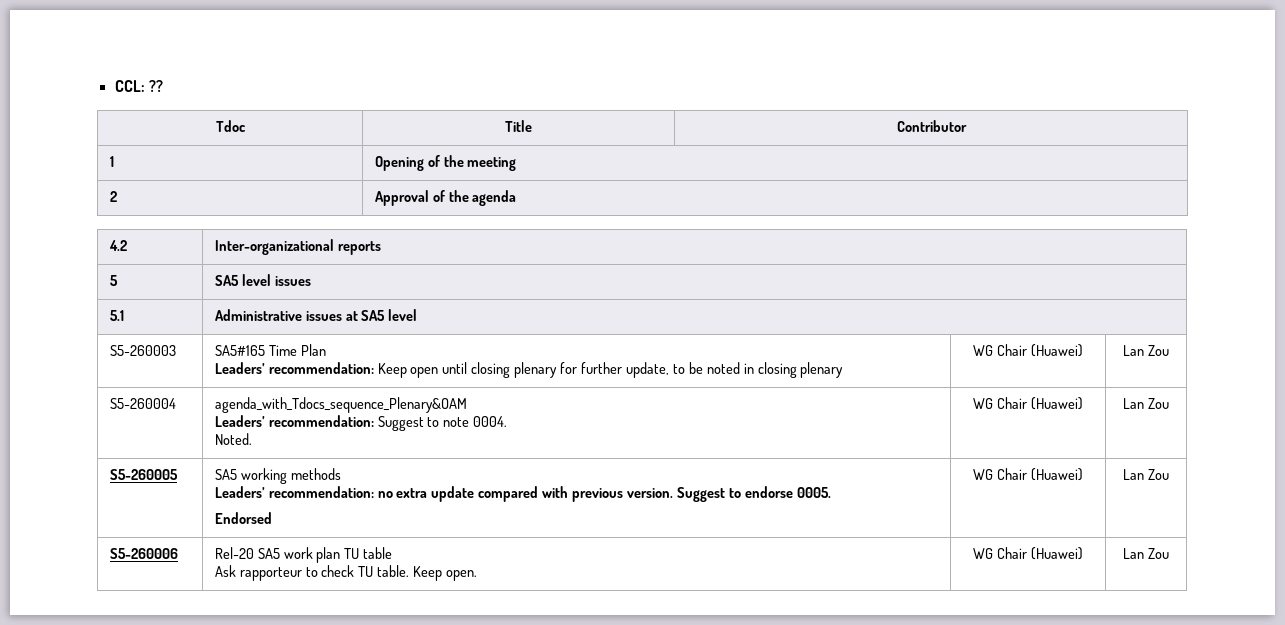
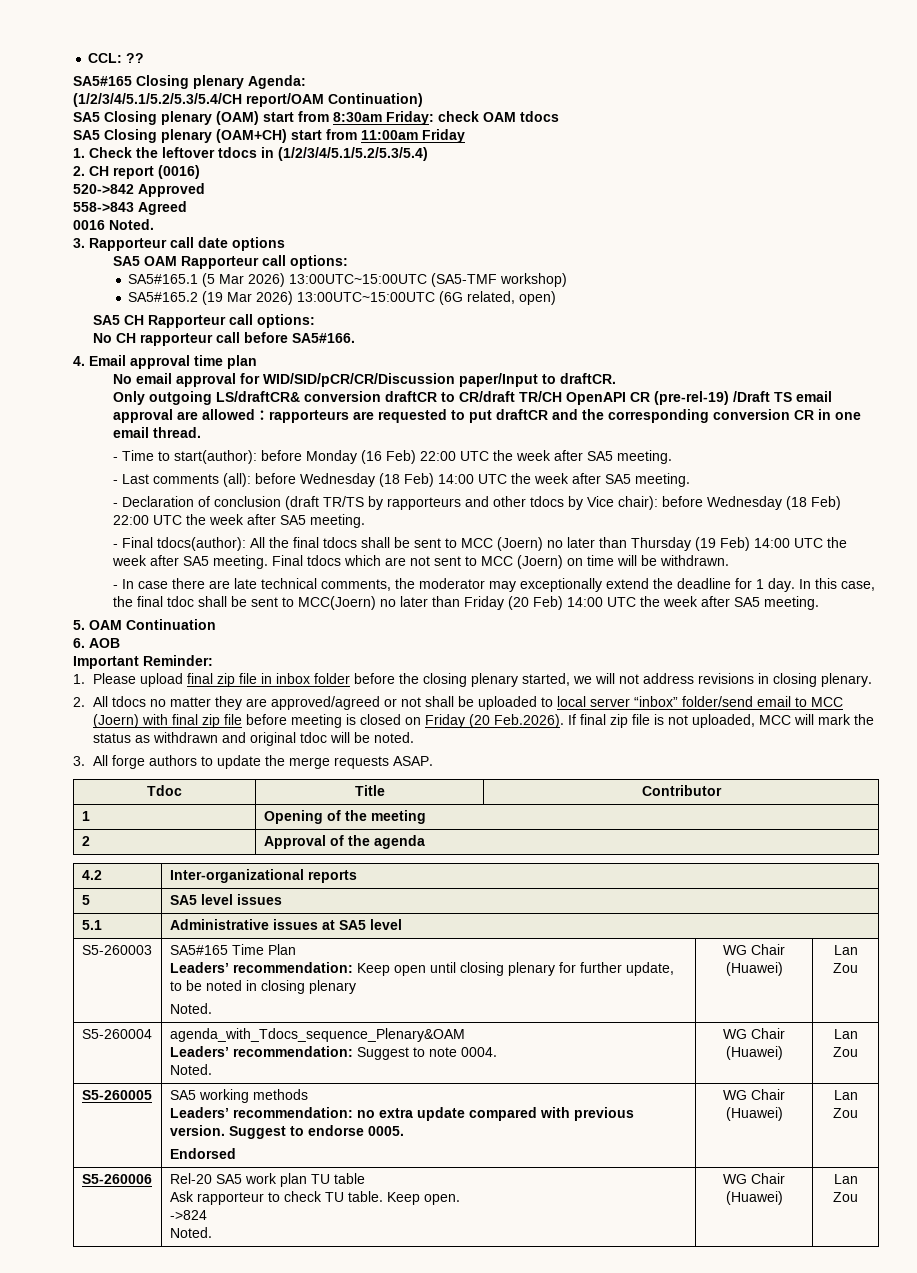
+ SA5#165 Closing plenary Agenda:
+ (1/2/3/4/5.1/5.2/5.3/5.4/CH report/OAM Continuation)
+ SA5 Closing plenary (OAM) start from 8:30am Friday: check OAM tdocs
+ SA5 Closing plenary (OAM+CH) start from 11:00am Friday
+ 1. Check the leftover tdocs in (1/2/3/4/5.1/5.2/5.3/5.4)
+ 2. CH report (0016)
+ 520->842 Approved
+ 558->843 Agreed
+ 0016 Noted.
+ 3. Rapporteur call date options
+ SA5 OAM Rapporteur call options:
+ SA5#165.1 (5 Mar 2026) 13:00UTC~15:00UTC (SA5-TMF workshop)
+ SA5#165.2 (19 Mar 2026) 13:00UTC~15:00UTC (6G related, open)
+ SA5 CH Rapporteur call options:
+ No CH rapporteur call before SA5#166.
+ 4. Email approval time plan
+ No email approval for WID/SID/pCR/CR/Discussion paper/Input to draftCR.
+ Only outgoing LS/draftCR& conversion draftCR to CR/draft TR/CH OpenAPI CR (pre-rel-19) /Draft TS email approval are allowed：rapporteurs are requested to put draftCR and the corresponding conversion CR in one email thread.
+ - Time to start(author): before Monday (16 Feb) 22:00 UTC the week after SA5 meeting.
+ - Last comments (all): before Wednesday (18 Feb) 14:00 UTC the week after SA5 meeting.
+ - Declaration of conclusion (draft TR/TS by rapporteurs and other tdocs by Vice chair): before Wednesday (18 Feb) 22:00 UTC the week after SA5 meeting.
+ - Final tdocs(author): All the final tdocs shall be sent to MCC (Joern) no later than Thursday (19 Feb) 14:00 UTC the week after SA5 meeting. Final tdocs which are not sent to MCC (Joern) on time will be withdrawn.
+ - In case there are late technical comments, the moderator may exceptionally extend the deadline for 1 day. In this case, the final tdoc shall be sent to MCC(Joern) no later than Friday (20 Feb) 14:00 UTC the week after SA5 meeting.
+ 5. OAM Continuation
+ 6. AOB
+ Important Reminder:
+ 1. Please upload final zip file in inbox folder before the closing plenary started, we will not address revisions in closing plenary.
+ 2. All tdocs no matter they are approved/agreed or not shall be uploaded to local server “inbox” folder/send email to MCC (Joern) with final zip file before meeting is closed on Friday (20 Feb.2026). If final zip file is not uploaded, MCC will mark the status as withdrawn and original tdoc will be noted.
+ 3. All forge authors to update the merge requests ASAP.
  S5-260003 | SA5#165 Time Plan
- Leaders’ recommendation: Keep open until closing plenary for further update, to be noted in closing plenary | WG Chair (Huawei) | Lan Zou
+ Leaders’ recommendation: Keep open until closing plenary for further update, to be noted in closing plenary
+ Noted. | WG Chair (Huawei) | Lan Zou
  S5-260006 | Rel-20 SA5 work plan TU table
- Ask rapporteur to check TU table. Keep open. | WG Chair (Huawei) | Lan Zou
+ Ask rapporteur to check TU table. Keep open.
+ ->824
+ Noted. | WG Chair (Huawei) | Lan Zou

